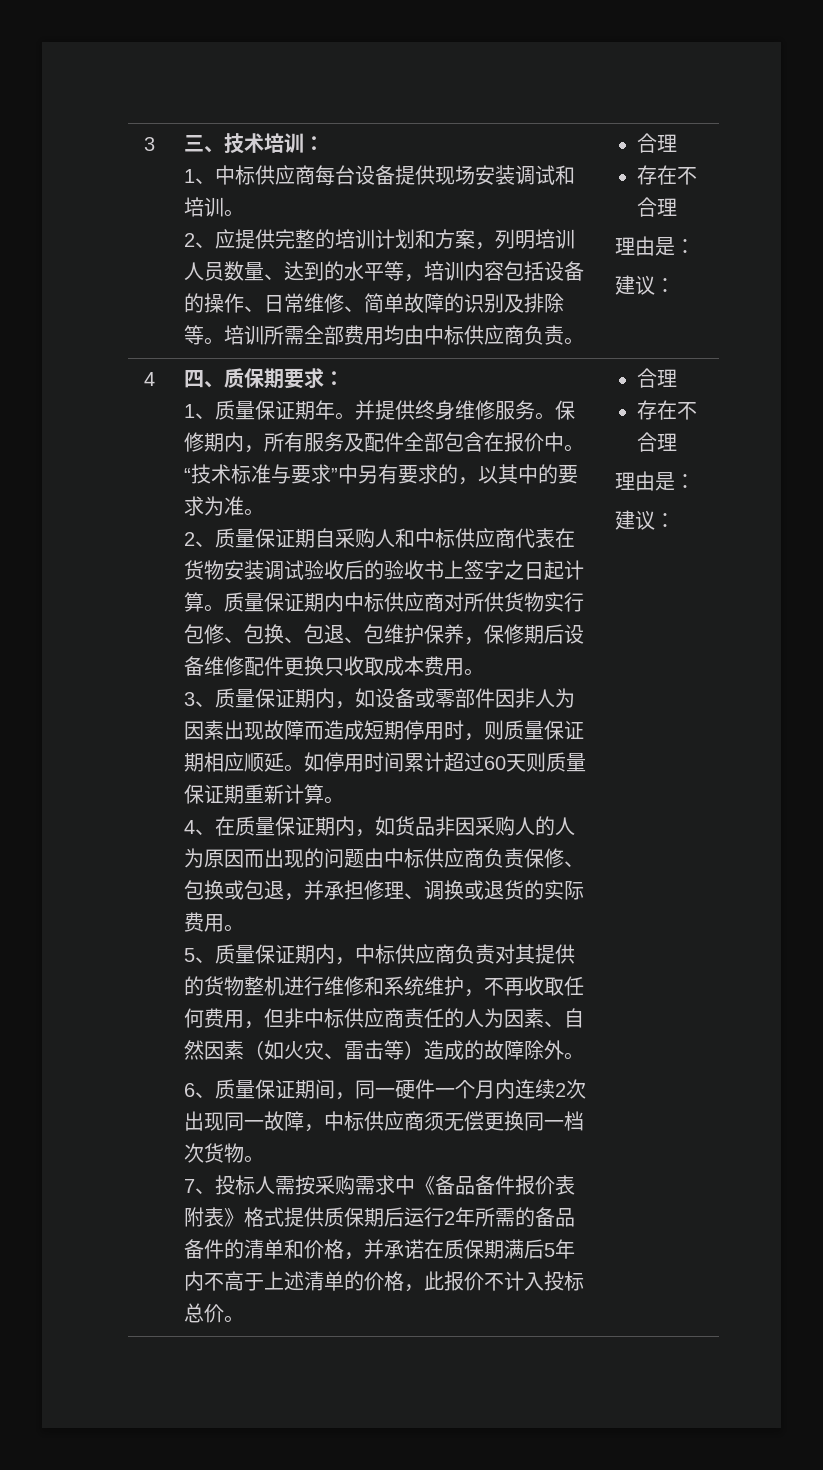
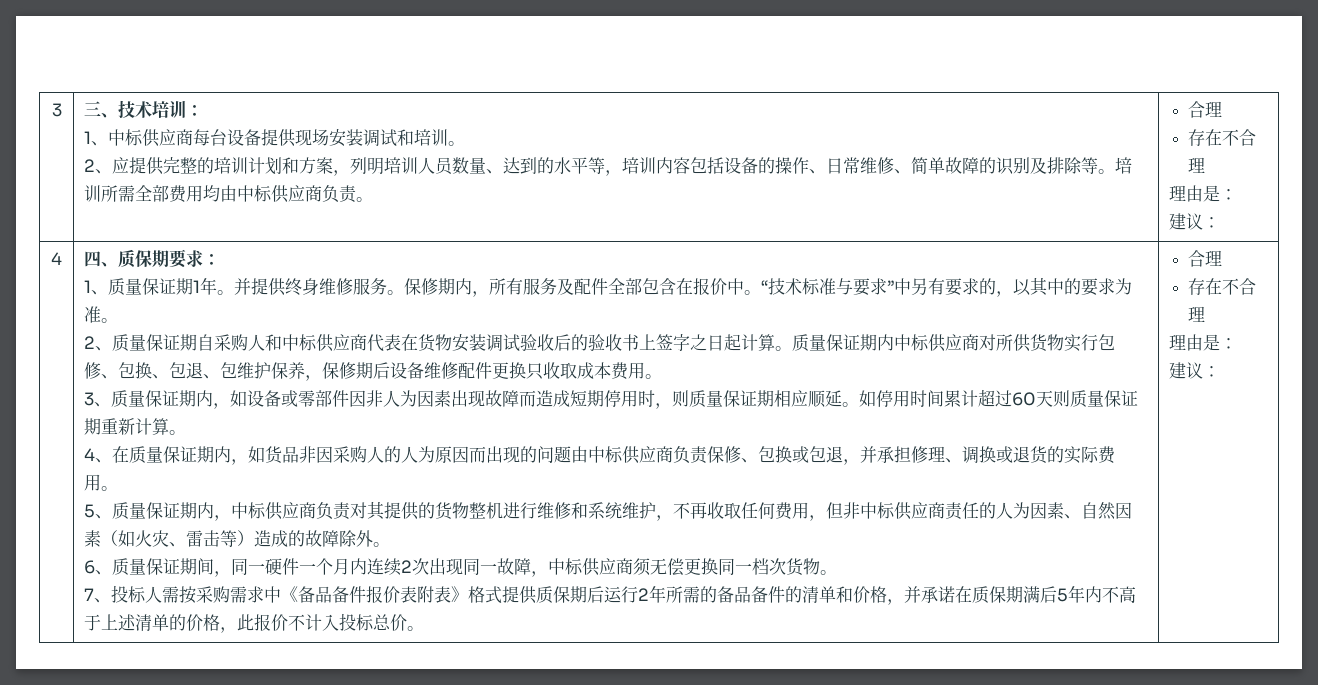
- 1、质量保证期年。
+ 1、质量保证期1年。

